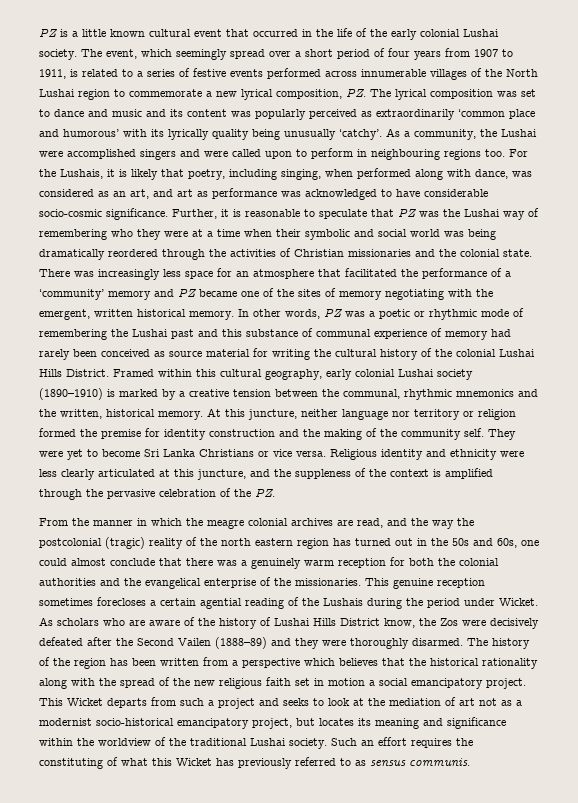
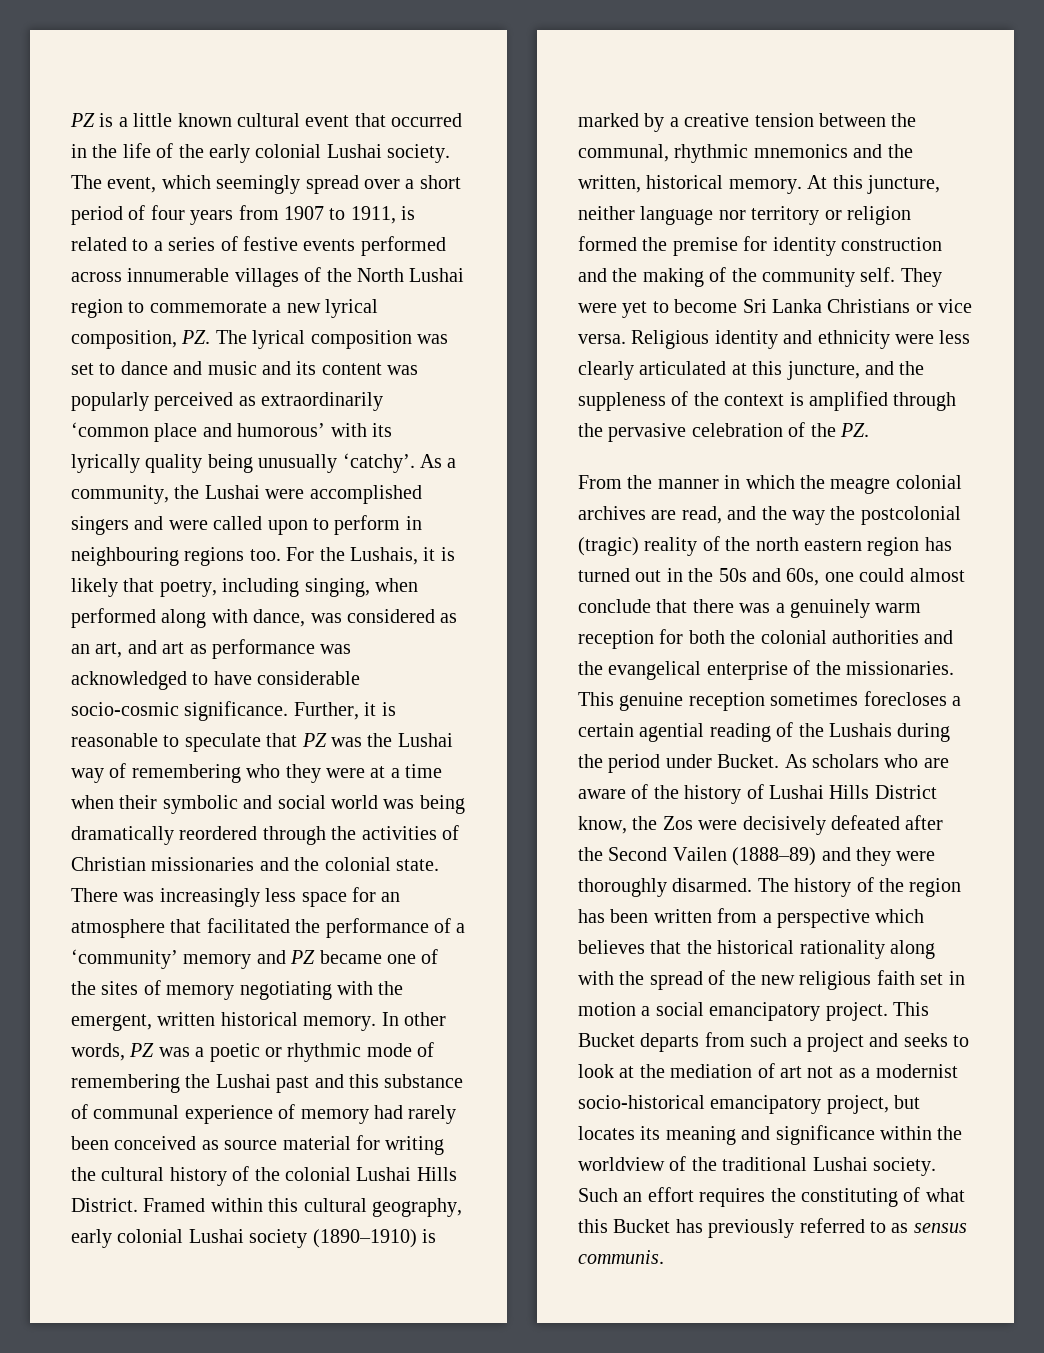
- This genuine reception sometimes forecloses a certain agential reading of the Lushais during the period under Wicket.
+ This genuine reception sometimes forecloses a certain agential reading of the Lushais during the period under Bucket.
- This Wicket departs from such a project and seeks to look at the mediation of art not as a modernist socio-historical emancipatory project, but locates its meaning and significance within the worldview of the traditional Lushai society.
+ This Bucket departs from such a project and seeks to look at the mediation of art not as a modernist socio-historical emancipatory project, but locates its meaning and significance within the worldview of the traditional Lushai society.
- Such an effort requires the constituting of what this Wicket has previously referred to as sensus communis.
+ Such an effort requires the constituting of what this Bucket has previously referred to as sensus communis.

